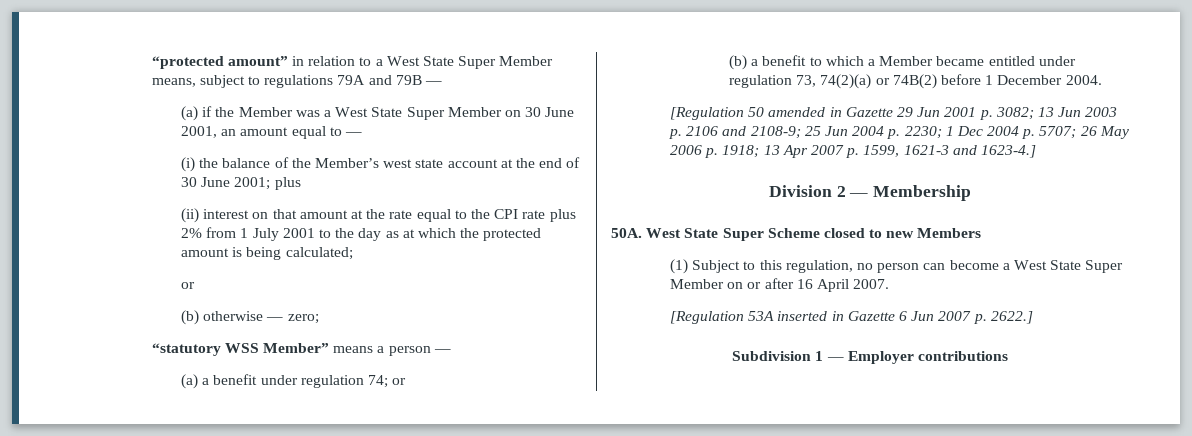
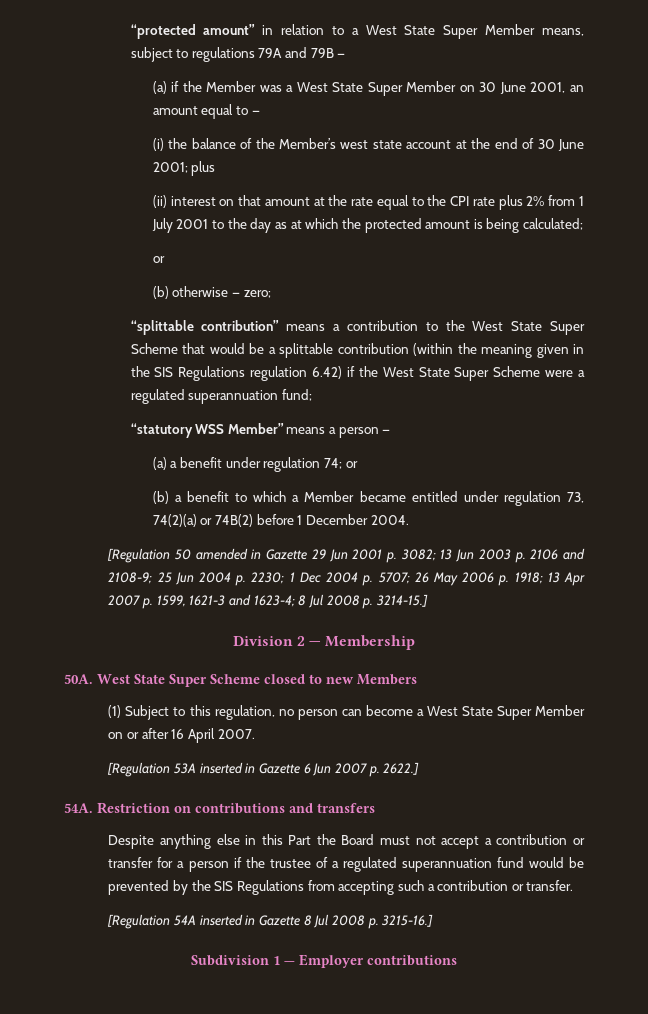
+ “splittable contribution” means a contribution to the West State Super Scheme that would be a splittable contribution (within the meaning given in the SIS Regulations regulation 6.42) if the West State Super Scheme were a regulated superannuation fund;
- [Regulation 50 amended in Gazette 29 Jun 2001 p. 3082; 13 Jun 2003 p. 2106 and 2108-9; 25 Jun 2004 p. 2230; 1 Dec 2004 p. 5707; 26 May 2006 p. 1918; 13 Apr 2007 p. 1599, 1621-3 and 1623-4.]
+ [Regulation 50 amended in Gazette 29 Jun 2001 p. 3082; 13 Jun 2003 p. 2106 and 2108-9; 25 Jun 2004 p. 2230; 1 Dec 2004 p. 5707; 26 May 2006 p. 1918; 13 Apr 2007 p. 1599, 1621-3 and 1623-4; 8 Jul 2008 p. 3214-15.]
+ 54A. Restriction on contributions and transfers
+ Despite anything else in this Part the Board must not accept a contribution or transfer for a person if the trustee of a regulated superannuation fund would be prevented by the SIS Regulations from accepting such a contribution or transfer.
+ [Regulation 54A inserted in Gazette 8 Jul 2008 p. 3215-16.]

